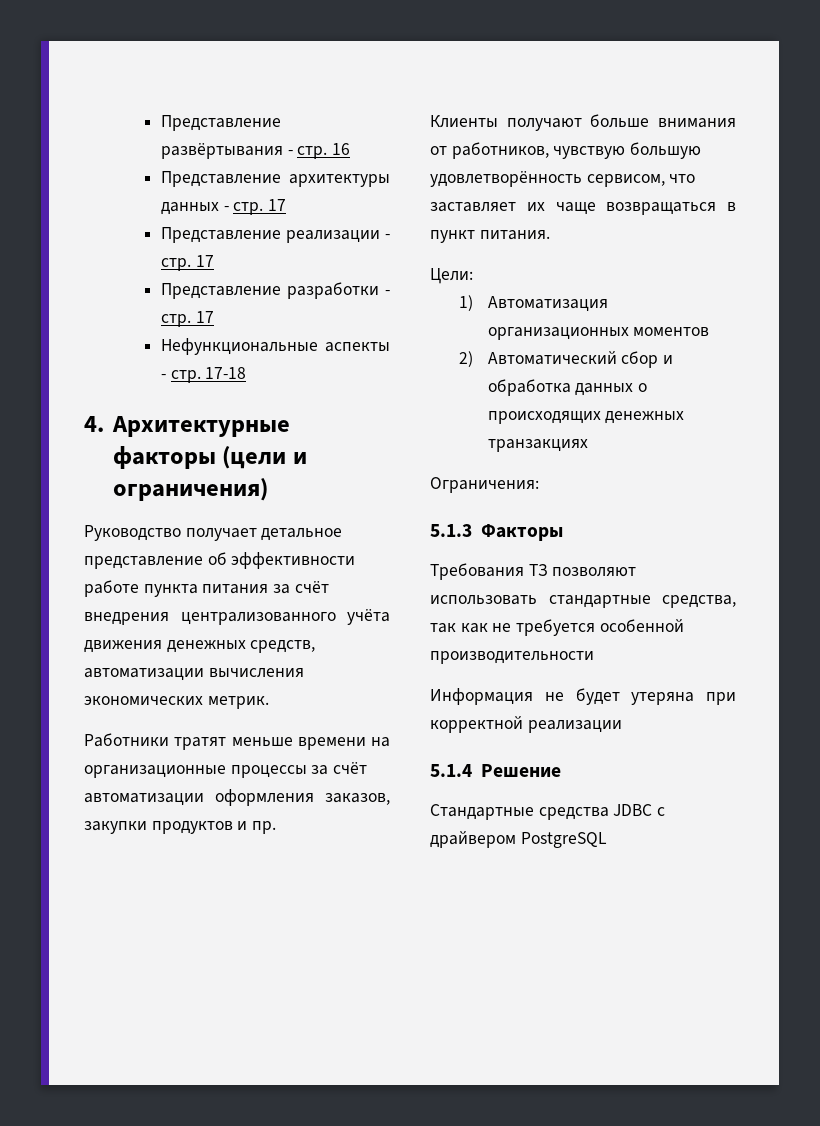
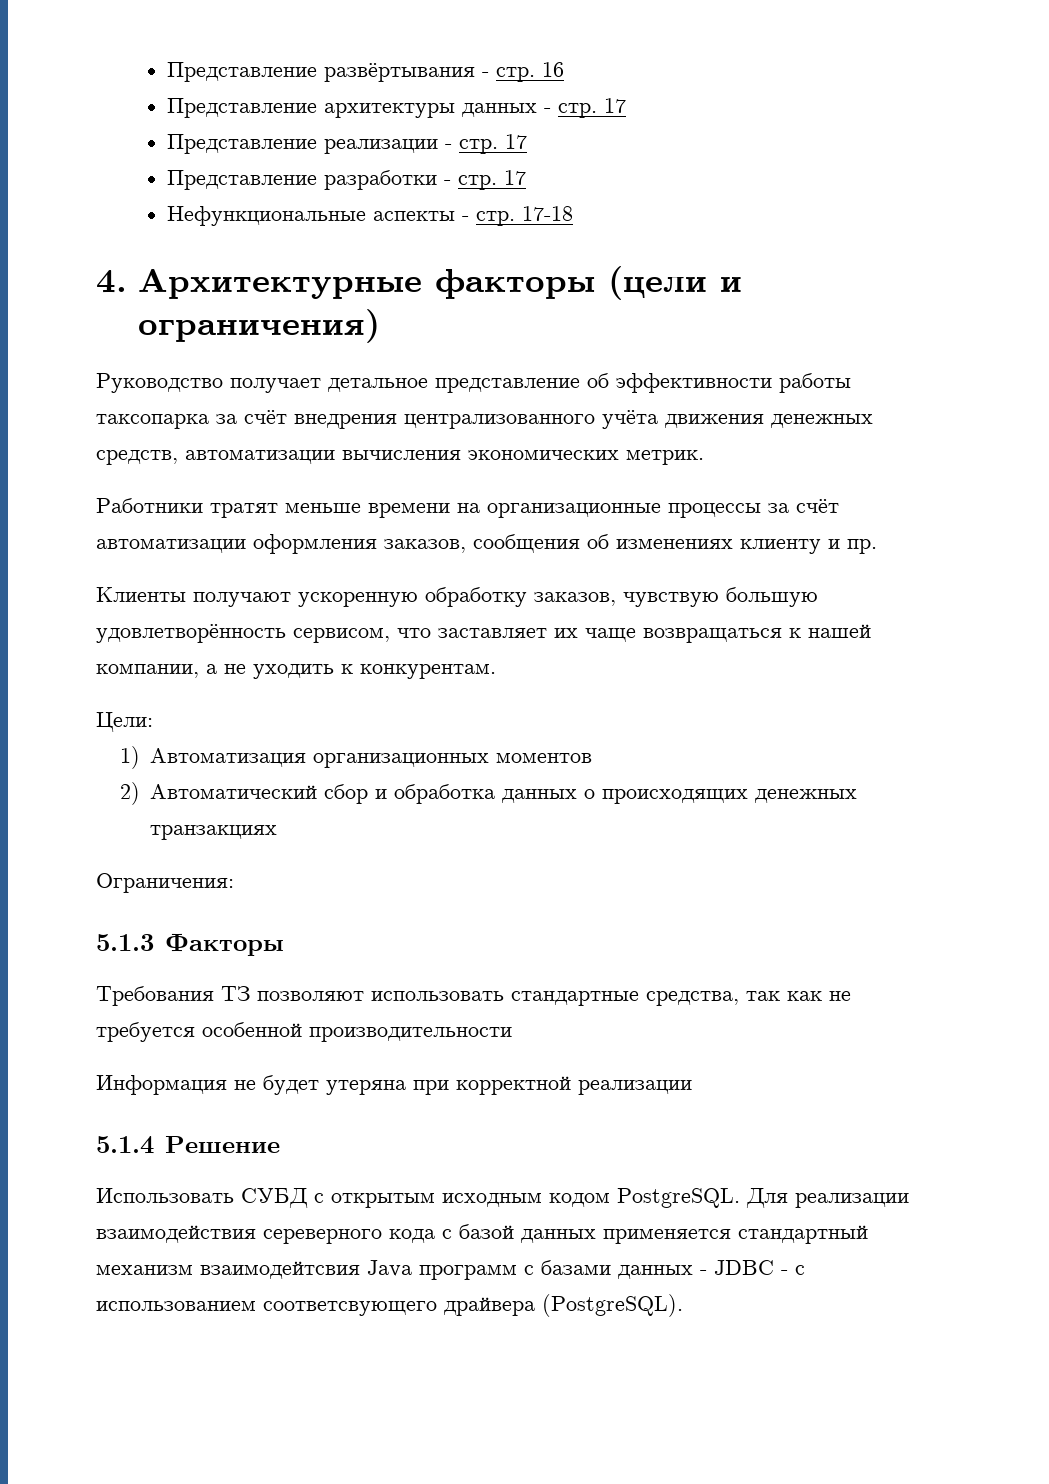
- Руководство получает детальное представление об эффективности работе пункта питания за счёт внедрения централизованного учёта движения денежных средств, автоматизации вычисления экономических метрик.
+ Руководство получает детальное представление об эффективности работы таксопарка за счёт внедрения централизованного учёта движения денежных средств, автоматизации вычисления экономических метрик.
- Работники тратят меньше времени на организационные процессы за счёт автоматизации оформления заказов, закупки продуктов и пр.
+ Работники тратят меньше времени на организационные процессы за счёт автоматизации оформления заказов, сообщения об изменениях клиенту и пр.
- Клиенты получают больше внимания от работников, чувствую большую удовлетворённость сервисом, что заставляет их чаще возвращаться в пункт питания.
+ Клиенты получают ускоренную обработку заказов, чувствую большую удовлетворённость сервисом, что заставляет их чаще возвращаться к нашей компании, а не уходить к конкурентам.
- Стандартные средства JDBC с драйвером PostgreSQL
+ Использовать СУБД с открытым исходным кодом PostgreSQL. Для реализации взаимодействия сереверного кода с базой данных применяется стандартный механизм взаимодейтсвия Java программ с базами данных - JDBC - с использованием соответсвующего драйвера (PostgreSQL).

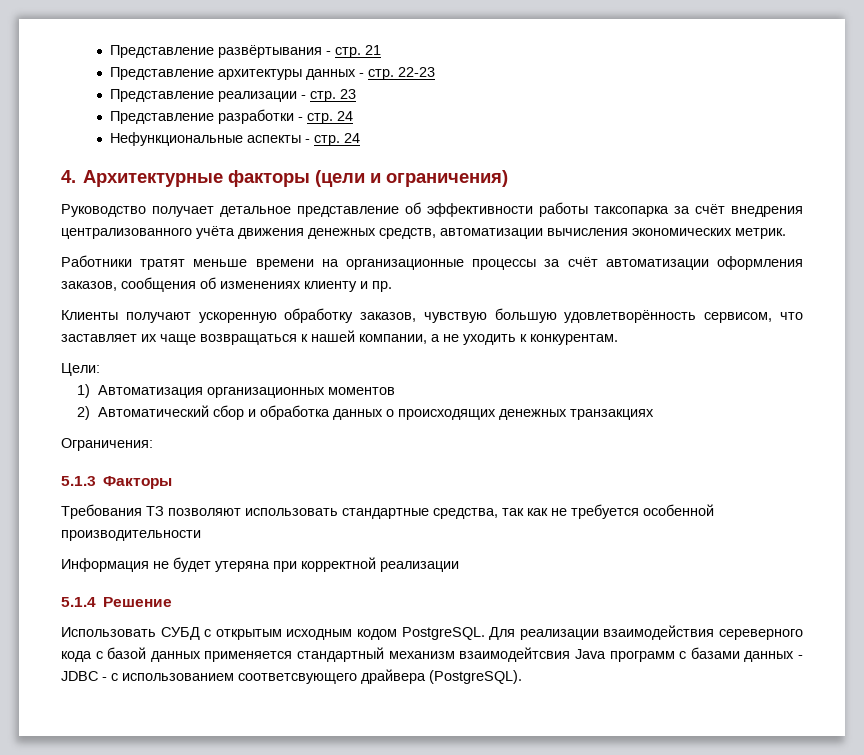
- Представление развёртывания - стр. 16
+ Представление развёртывания - стр. 21
- Представление архитектуры данных - стр. 17
+ Представление архитектуры данных - стр. 22-23
- Представление реализации - стр. 17
+ Представление реализации - стр. 23
- Представление разработки - стр. 17
+ Представление разработки - стр. 24
- Нефункциональные аспекты - стр. 17-18
+ Нефункциональные аспекты - стр. 24

